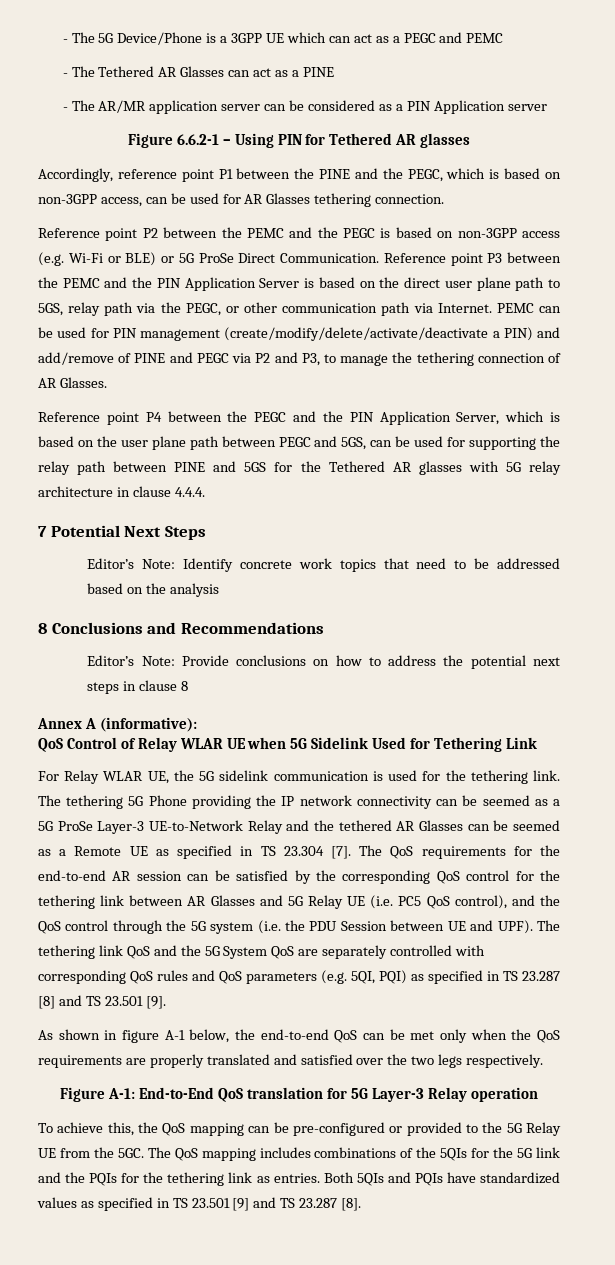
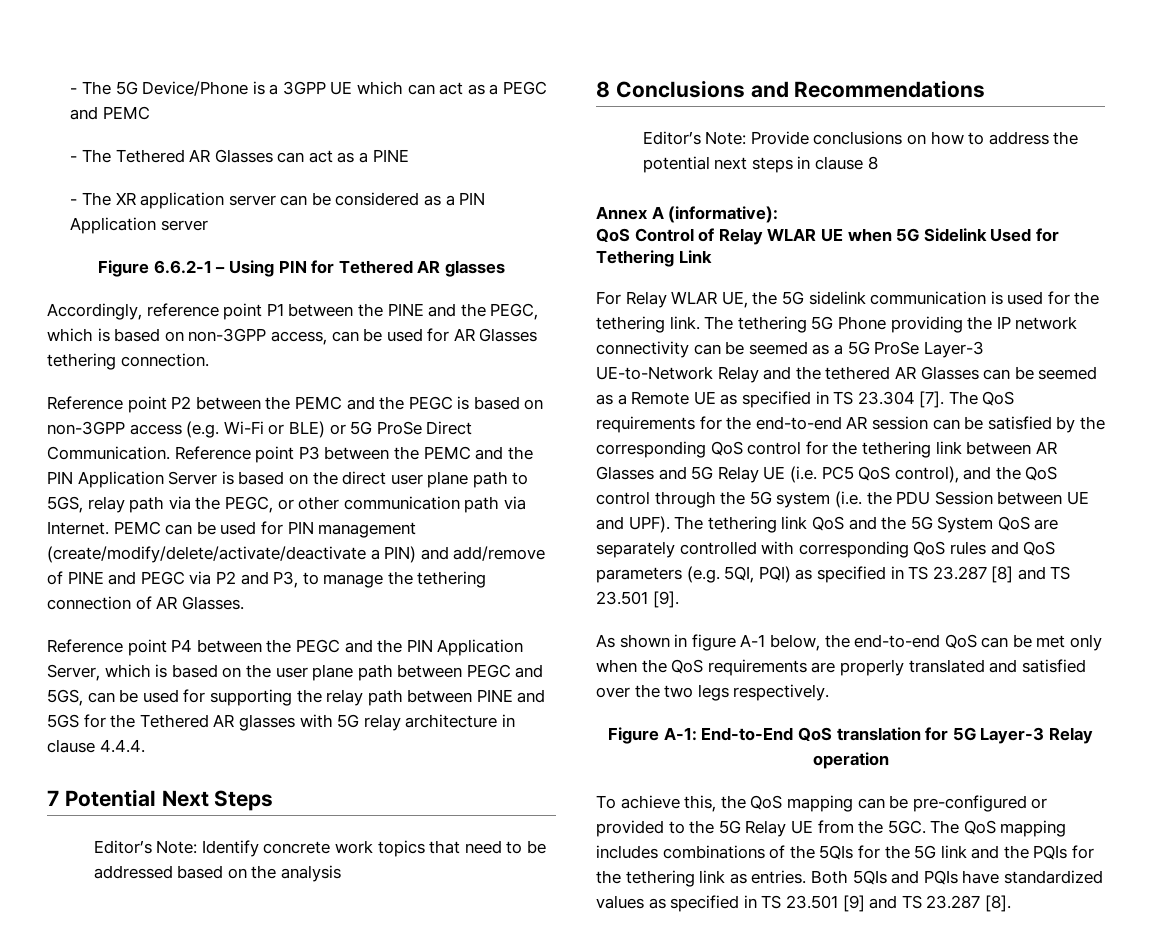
- - The AR/MR application server can be considered as a PIN Application server
+ - The XR application server can be considered as a PIN Application server

